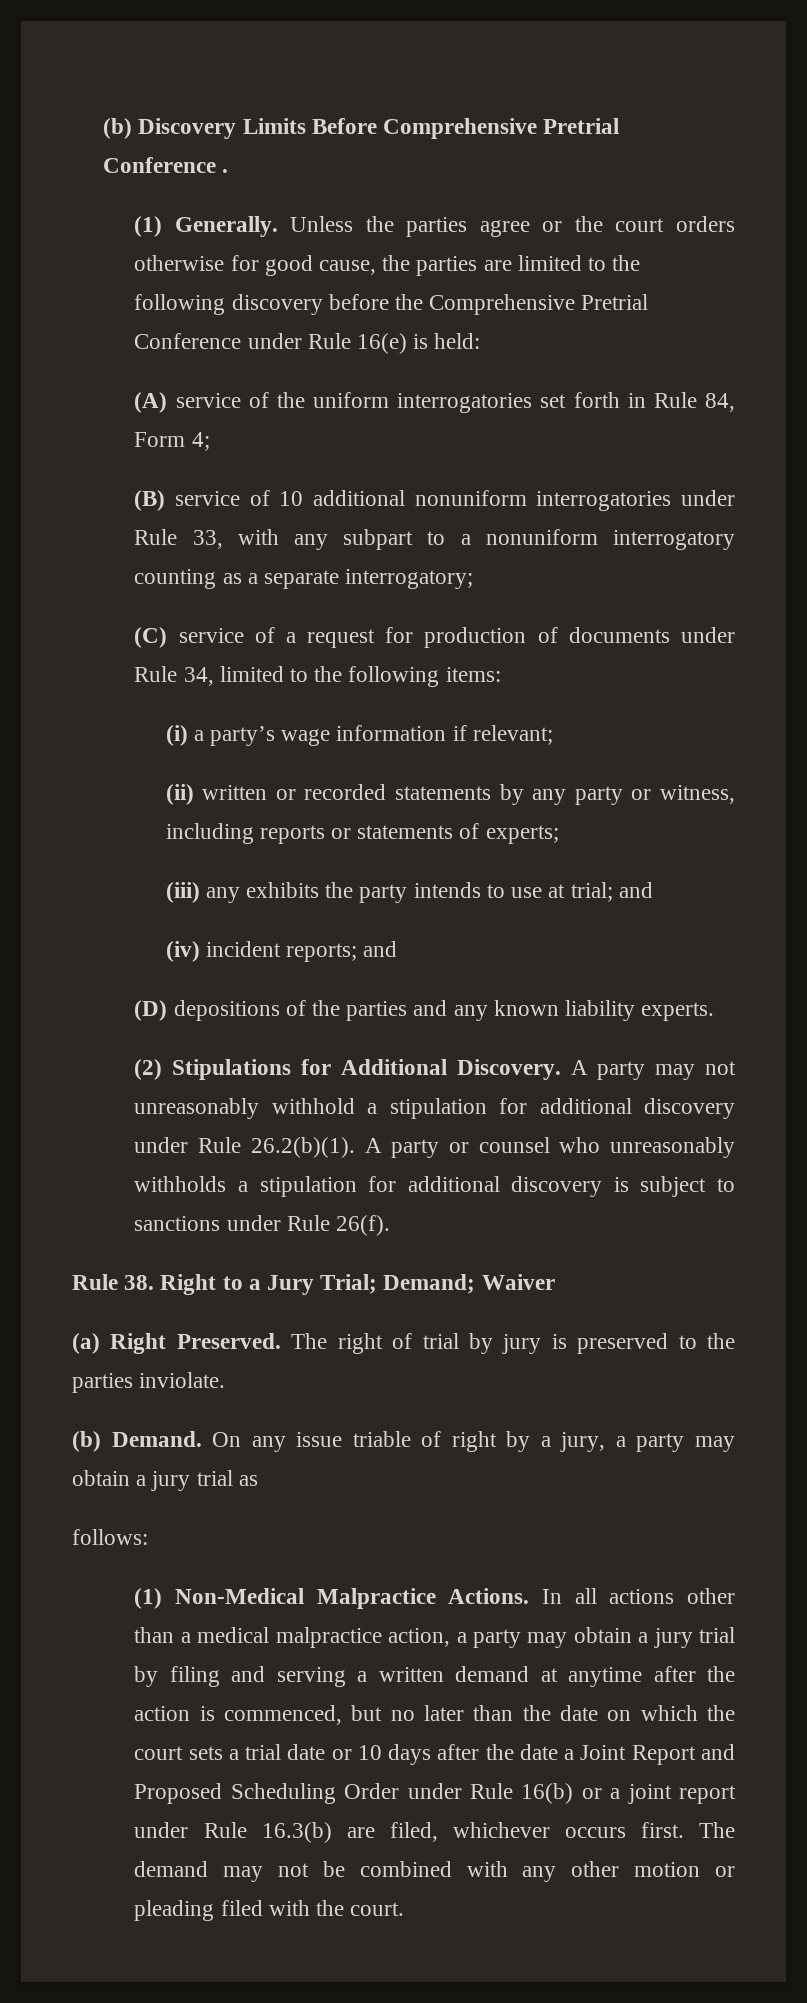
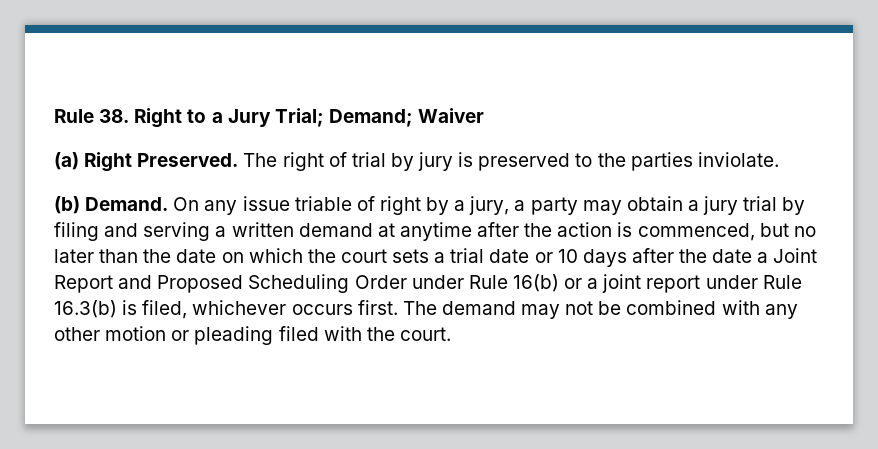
- (b) Discovery Limits Before Comprehensive Pretrial Conference .
- (1) Generally. Unless the parties agree or the court orders otherwise for good cause, the parties are limited to the following discovery before the Comprehensive Pretrial Conference under Rule 16(e) is held:
- (A) service of the uniform interrogatories set forth in Rule 84, Form 4;
- (B) service of 10 additional nonuniform interrogatories under Rule 33, with any subpart to a nonuniform interrogatory counting as a separate interrogatory;
- (C) service of a request for production of documents under Rule 34, limited to the following items:
- (i) a party’s wage information if relevant;
- (ii) written or recorded statements by any party or witness, including reports or statements of experts;
- (iii) any exhibits the party intends to use at trial; and
- (iv) incident reports; and
- (D) depositions of the parties and any known liability experts.
- (2) Stipulations for Additional Discovery. A party may not unreasonably withhold a stipulation for additional discovery under Rule 26.2(b)(1). A party or counsel who unreasonably withholds a stipulation for additional discovery is subject to sanctions under Rule 26(f).
- On any issue triable of right by a jury, a party may obtain a jury trial as
- follows:
- (1) Non-Medical Malpractice Actions. In all actions other than a medical malpractice action, a party may obtain a jury trial by filing and serving a written demand at anytime after the action is commenced, but no later than the date on which the court sets a trial date or 10 days after the date a Joint Report and Proposed Scheduling Order under Rule 16(b) or a joint report under Rule 16.3(b) are filed, whichever occurs first.
+ On any issue triable of right by a jury, a party may obtain a jury trial by filing and serving a written demand at anytime after the action is commenced, but no later than the date on which the court sets a trial date or 10 days after the date a Joint Report and Proposed Scheduling Order under Rule 16(b) or a joint report under Rule 16.3(b) is filed, whichever occurs first.

